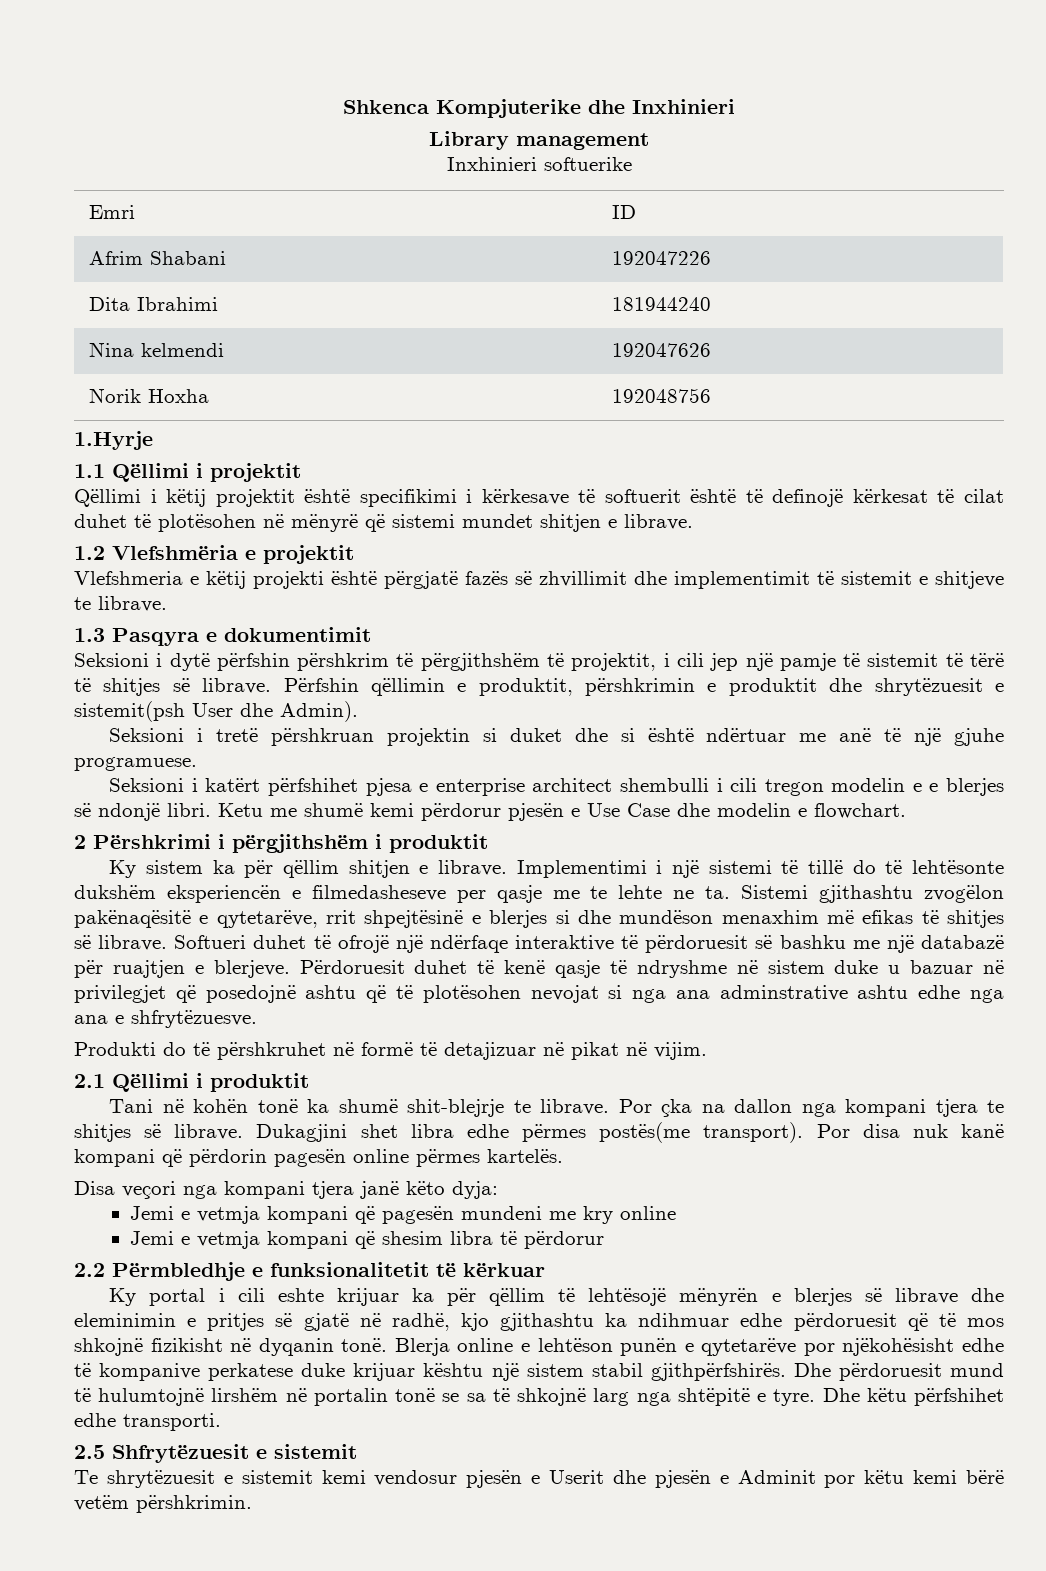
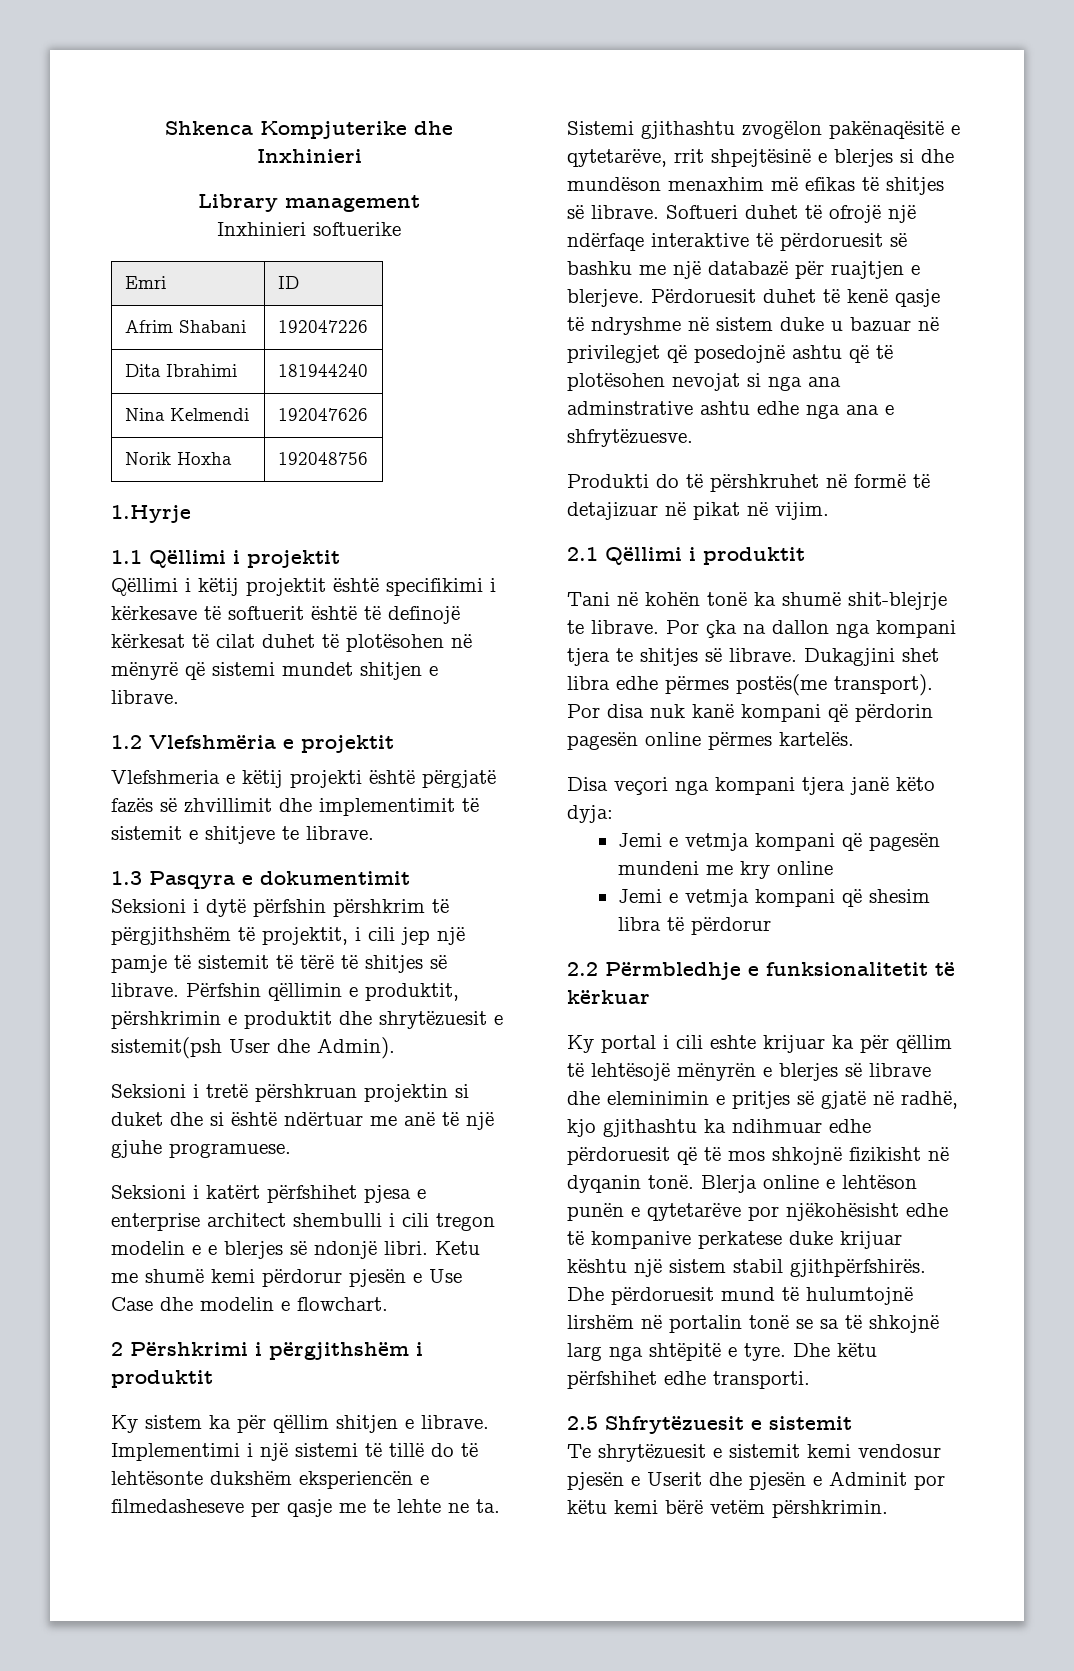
- Nina kelmendi | 192047626
+ Nina Kelmendi | 192047626

